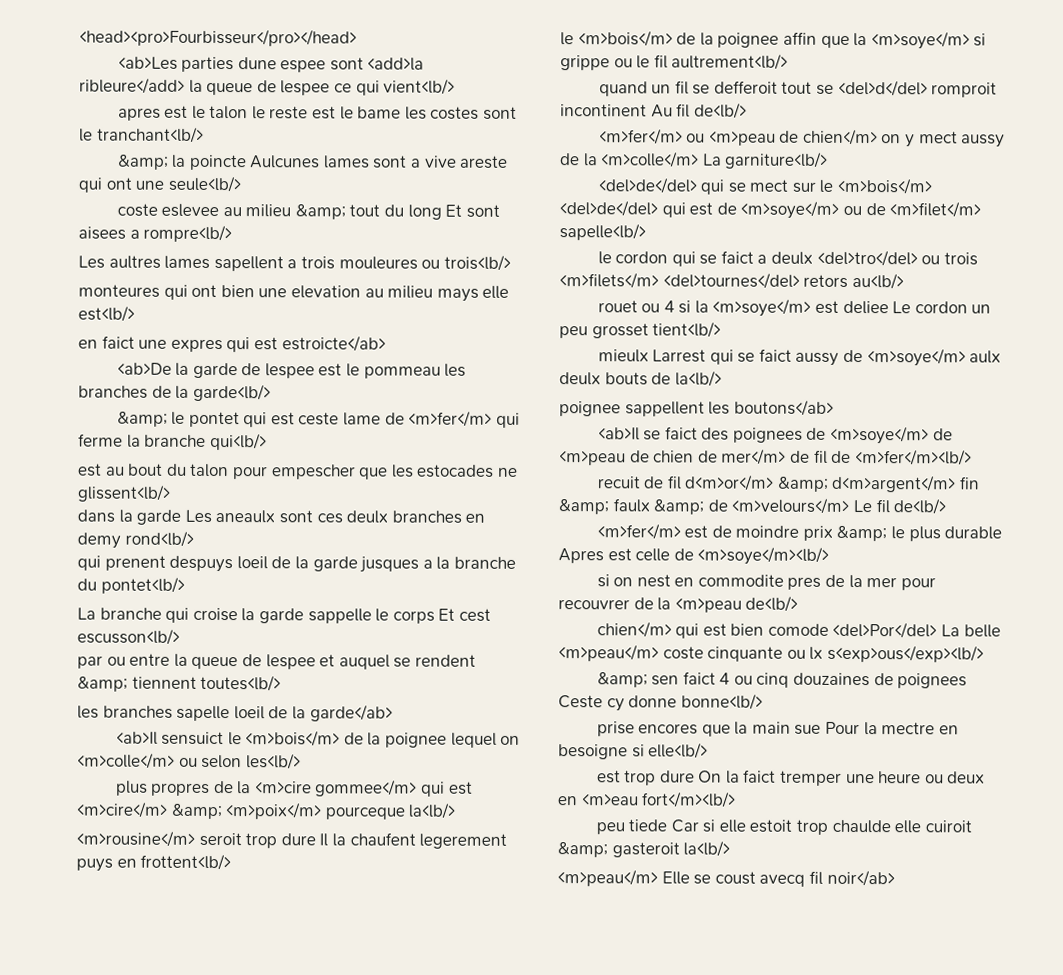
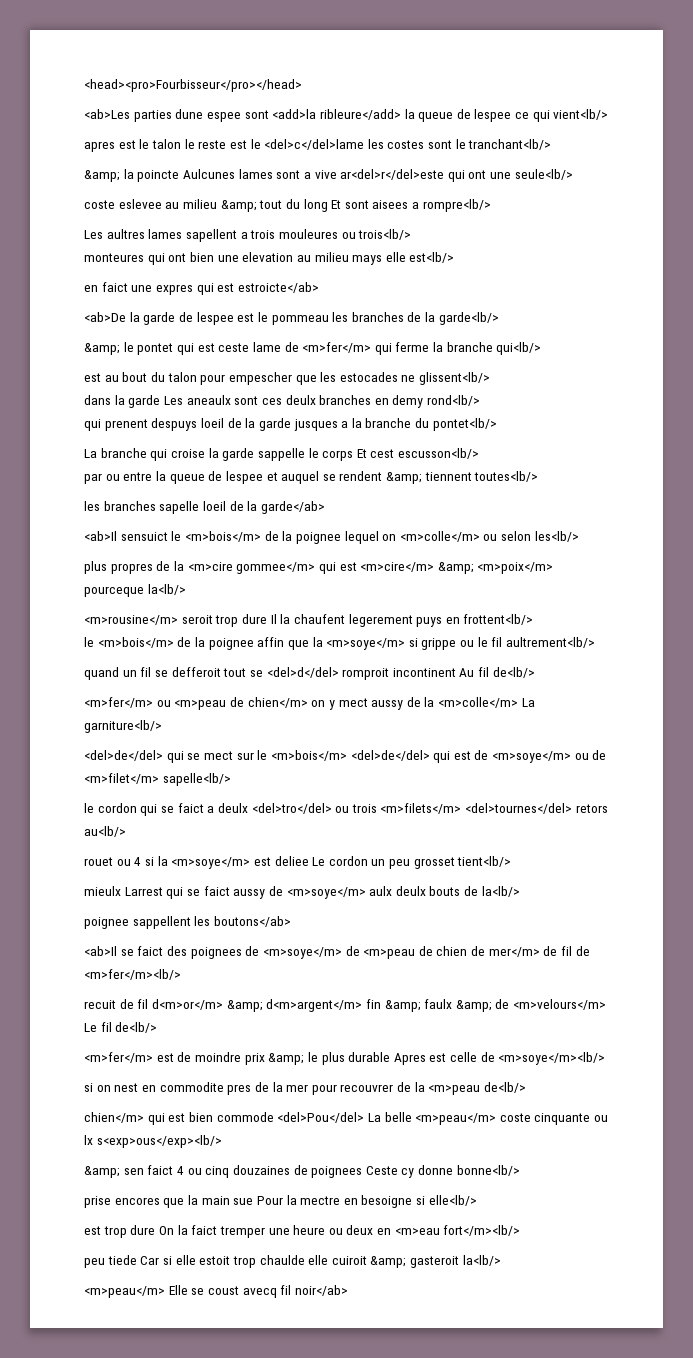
- apres est le talon le reste est le bame les costes sont le tranchant<lb/>
+ apres est le talon le reste est le <del>c</del>lame les costes sont le tranchant<lb/>
- &amp; la poincte Aulcunes lames sont a vive areste qui ont une seule<lb/>
+ &amp; la poincte Aulcunes lames sont a vive ar<del>r</del>este qui ont une seule<lb/>
- chien</m> qui est bien comode <del>Por</del> La belle <m>peau</m> coste cinquante ou lx s<exp>ous</exp><lb/>
+ chien</m> qui est bien commode <del>Pou</del> La belle <m>peau</m> coste cinquante ou lx s<exp>ous</exp><lb/>

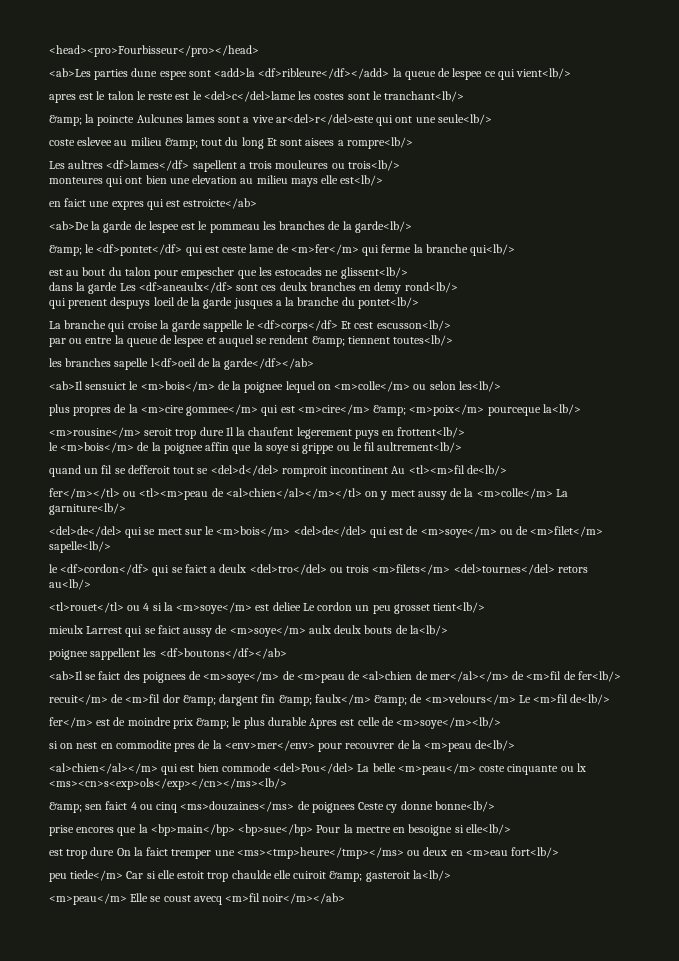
- <ab>Les parties dune espee sont <add>la ribleure</add> la queue de lespee ce qui vient<lb/>
+ <ab>Les parties dune espee sont <add>la <df>ribleure</df></add> la queue de lespee ce qui vient<lb/>
- Les aultres lames sapellent a trois mouleures ou trois<lb/>
+ Les aultres <df>lames</df> sapellent a trois mouleures ou trois<lb/>
- &amp; le pontet qui est ceste lame de <m>fer</m> qui ferme la branche qui<lb/>
+ &amp; le <df>pontet</df> qui est ceste lame de <m>fer</m> qui ferme la branche qui<lb/>
- dans la garde Les aneaulx sont ces deulx branches en demy rond<lb/>
+ dans la garde Les <df>aneaulx</df> sont ces deulx branches en demy rond<lb/>
- La branche qui croise la garde sappelle le corps Et cest escusson<lb/>
+ La branche qui croise la garde sappelle le <df>corps</df> Et cest escusson<lb/>
- les branches sapelle loeil de la garde</ab>
+ les branches sapelle l<df>oeil de la garde</df></ab>
- le <m>bois</m> de la poignee affin que la <m>soye</m> si grippe ou le fil aultrement<lb/>
+ le <m>bois</m> de la poignee affin que la soye si grippe ou le fil aultrement<lb/>
- quand un fil se defferoit tout se <del>d</del> romproit incontinent Au fil de<lb/>
- <m>fer</m> ou <m>peau de chien</m> on y mect aussy de la <m>colle</m> La garniture<lb/>
+ quand un fil se defferoit tout se <del>d</del> romproit incontinent Au <tl><m>fil de<lb/>
+ fer</m></tl> ou <tl><m>peau de <al>chien</al></m></tl> on y mect aussy de la <m>colle</m> La garniture<lb/>
- le cordon qui se faict a deulx <del>tro</del> ou trois <m>filets</m> <del>tournes</del> retors au<lb/>
+ le <df>cordon</df> qui se faict a deulx <del>tro</del> ou trois <m>filets</m> <del>tournes</del> retors au<lb/>
- rouet ou 4 si la <m>soye</m> est deliee Le cordon un peu grosset tient<lb/>
+ <tl>rouet</tl> ou 4 si la <m>soye</m> est deliee Le cordon un peu grosset tient<lb/>
- poignee sappellent les boutons</ab>
+ poignee sappellent les <df>boutons</df></ab>
- <ab>Il se faict des poignees de <m>soye</m> de <m>peau de chien de mer</m> de fil de <m>fer</m><lb/>
- recuit de fil d<m>or</m> &amp; d<m>argent</m> fin &amp; faulx &amp; de <m>velours</m> Le fil de<lb/>
- <m>fer</m> est de moindre prix &amp; le plus durable Apres est celle de <m>soye</m><lb/>
+ <ab>Il se faict des poignees de <m>soye</m> de <m>peau de <al>chien de mer</al></m> de <m>fil de fer<lb/>
+ recuit</m> de <m>fil dor &amp; dargent fin &amp; faulx</m> &amp; de <m>velours</m> Le <m>fil de<lb/>
+ fer</m> est de moindre prix &amp; le plus durable Apres est celle de <m>soye</m><lb/>
- si on nest en commodite pres de la mer pour recouvrer de la <m>peau de<lb/>
+ si on nest en commodite pres de la <env>mer</env> pour recouvrer de la <m>peau de<lb/>
- chien</m> qui est bien commode <del>Pou</del> La belle <m>peau</m> coste cinquante ou lx s<exp>ous</exp><lb/>
+ <al>chien</al></m> qui est bien commode <del>Pou</del> La belle <m>peau</m> coste cinquante ou lx <ms><cn>s<exp>ols</exp></cn></ms><lb/>
- &amp; sen faict 4 ou cinq douzaines de poignees Ceste cy donne bonne<lb/>
+ &amp; sen faict 4 ou cinq <ms>douzaines</ms> de poignees Ceste cy donne bonne<lb/>
- prise encores que la main sue Pour la mectre en besoigne si elle<lb/>
+ prise encores que la <bp>main</bp> <bp>sue</bp> Pour la mectre en besoigne si elle<lb/>
- est trop dure On la faict tremper une heure ou deux en <m>eau fort</m><lb/>
- peu tiede Car si elle estoit trop chaulde elle cuiroit &amp; gasteroit la<lb/>
+ est trop dure On la faict tremper une <ms><tmp>heure</tmp></ms> ou deux en <m>eau fort<lb/>
+ peu tiede</m> Car si elle estoit trop chaulde elle cuiroit &amp; gasteroit la<lb/>
- <m>peau</m> Elle se coust avecq fil noir</ab>
+ <m>peau</m> Elle se coust avecq <m>fil noir</m></ab>

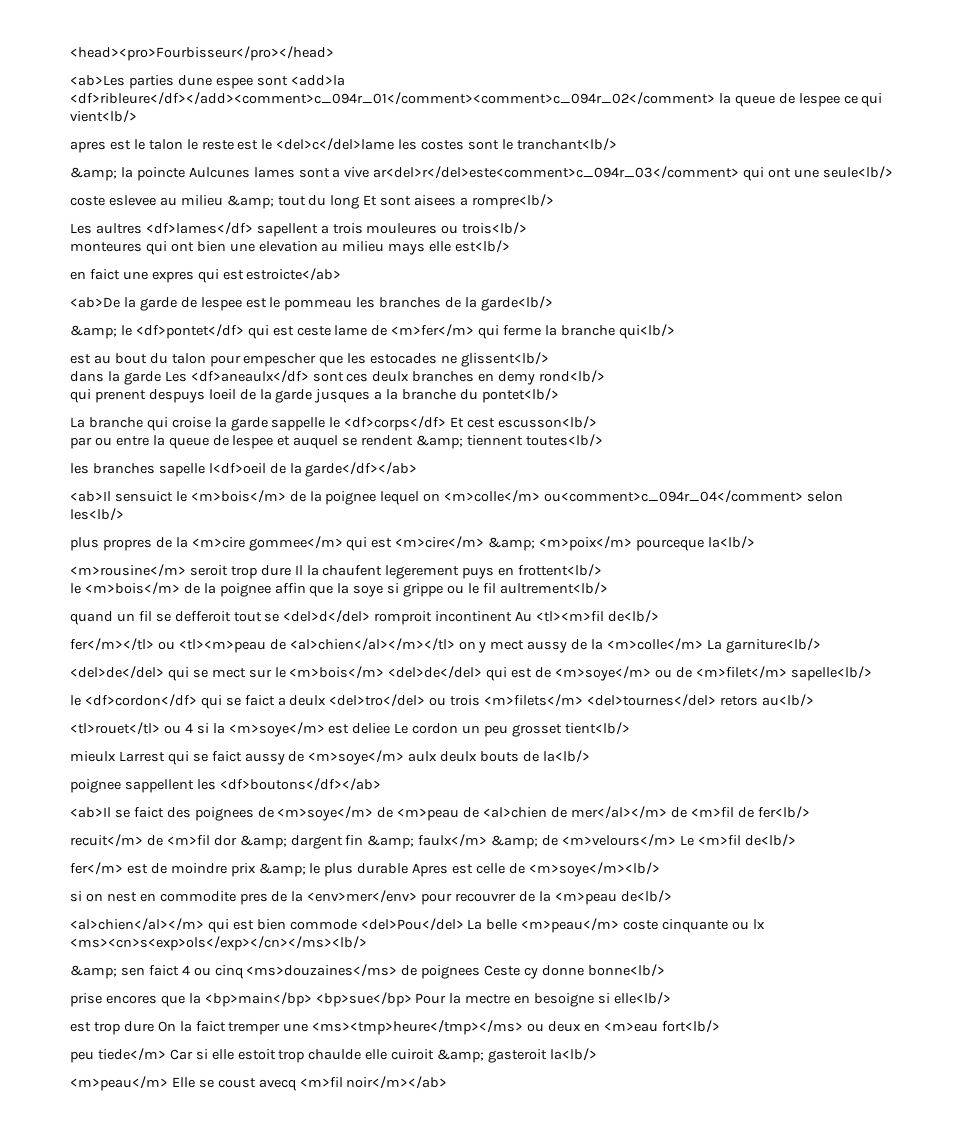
- <ab>Les parties dune espee sont <add>la <df>ribleure</df></add> la queue de lespee ce qui vient<lb/>
+ <ab>Les parties dune espee sont <add>la <df>ribleure</df></add><comment>c_094r_01</comment><comment>c_094r_02</comment> la queue de lespee ce qui vient<lb/>
- &amp; la poincte Aulcunes lames sont a vive ar<del>r</del>este qui ont une seule<lb/>
+ &amp; la poincte Aulcunes lames sont a vive ar<del>r</del>este<comment>c_094r_03</comment> qui ont une seule<lb/>
- <ab>Il sensuict le <m>bois</m> de la poignee lequel on <m>colle</m> ou selon les<lb/>
+ <ab>Il sensuict le <m>bois</m> de la poignee lequel on <m>colle</m> ou<comment>c_094r_04</comment> selon les<lb/>

